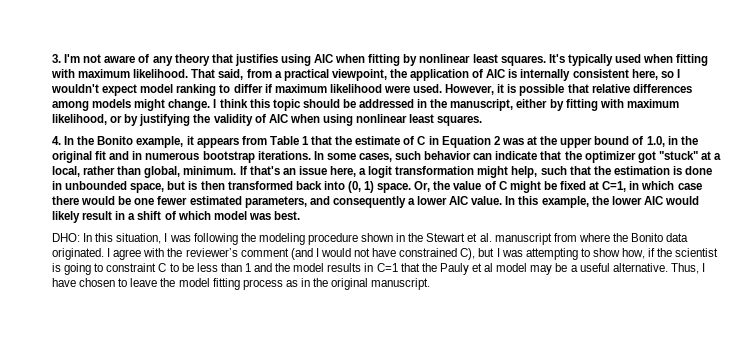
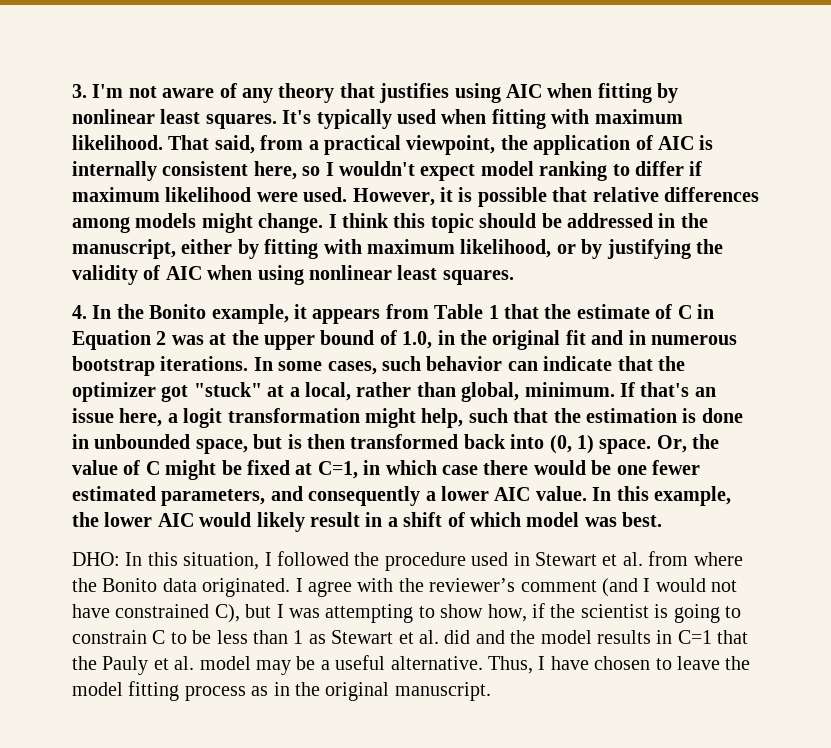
- DHO: In this situation, I was following the modeling procedure shown in the Stewart et al. manuscript from where the Bonito data originated.
+ DHO: In this situation, I followed the procedure used in Stewart et al. from where the Bonito data originated.
- I agree with the reviewer’s comment (and I would not have constrained C), but I was attempting to show how, if the scientist is going to constraint C to be less than 1 and the model results in C=1 that the Pauly et al model may be a useful alternative.
+ I agree with the reviewer’s comment (and I would not have constrained C), but I was attempting to show how, if the scientist is going to constrain C to be less than 1 as Stewart et al. did and the model results in C=1 that the Pauly et al. model may be a useful alternative.

